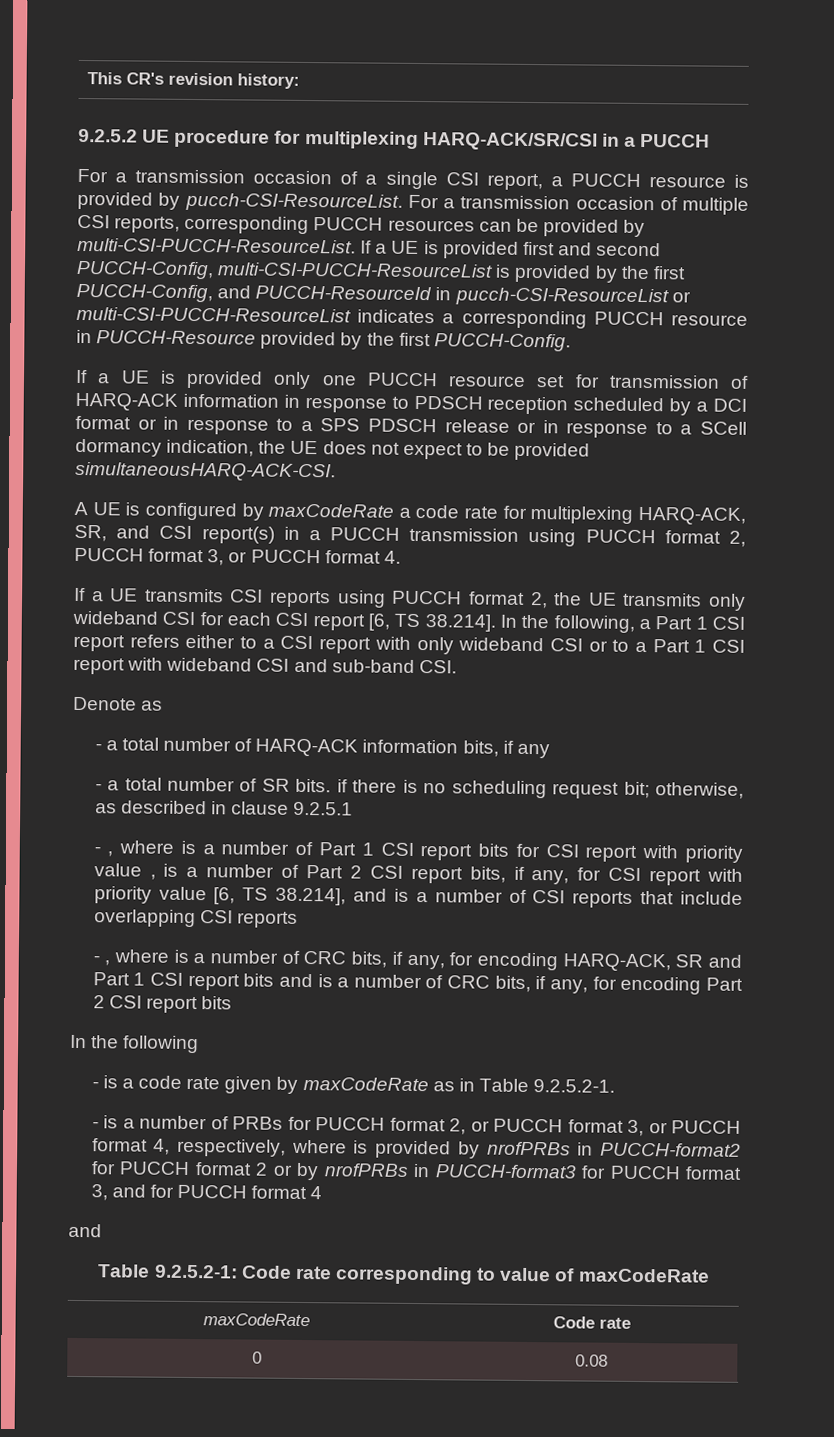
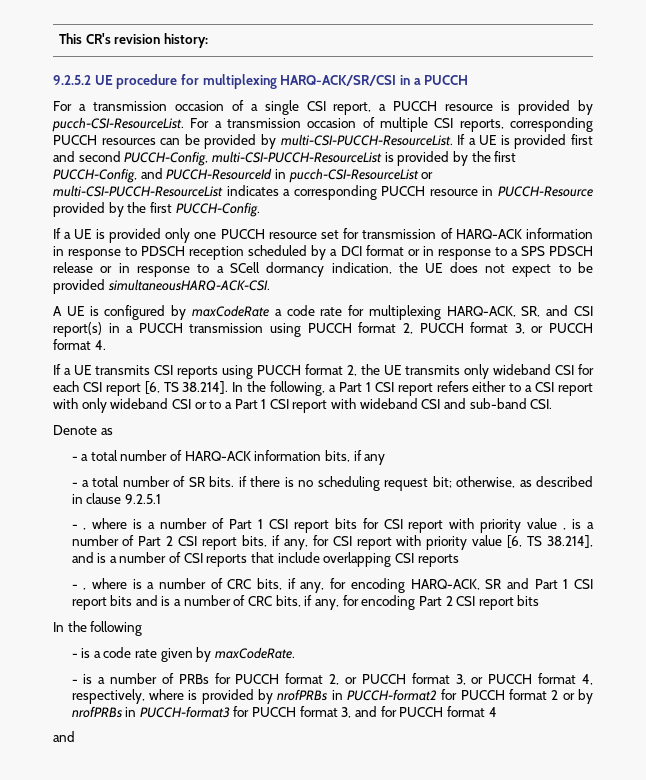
- - is a code rate given by maxCodeRate as in Table 9.2.5.2-1.
+ - is a code rate given by maxCodeRate.
- Table 9.2.5.2-1: Code rate corresponding to value of maxCodeRate
- maxCodeRate | Code rate
- 0 | 0.08

